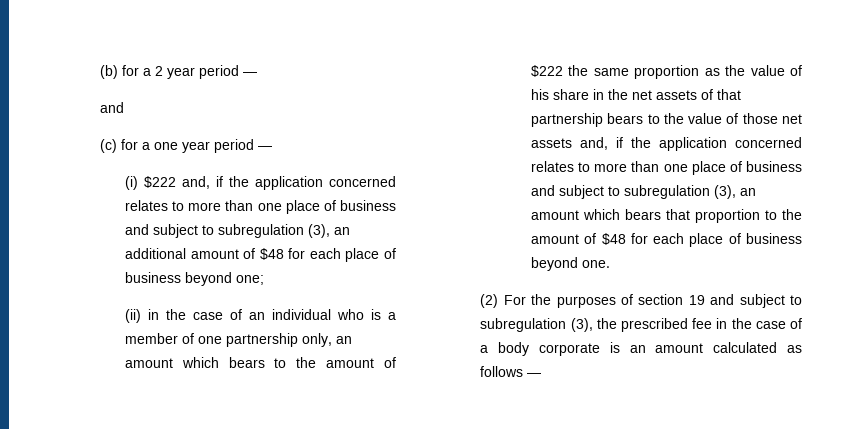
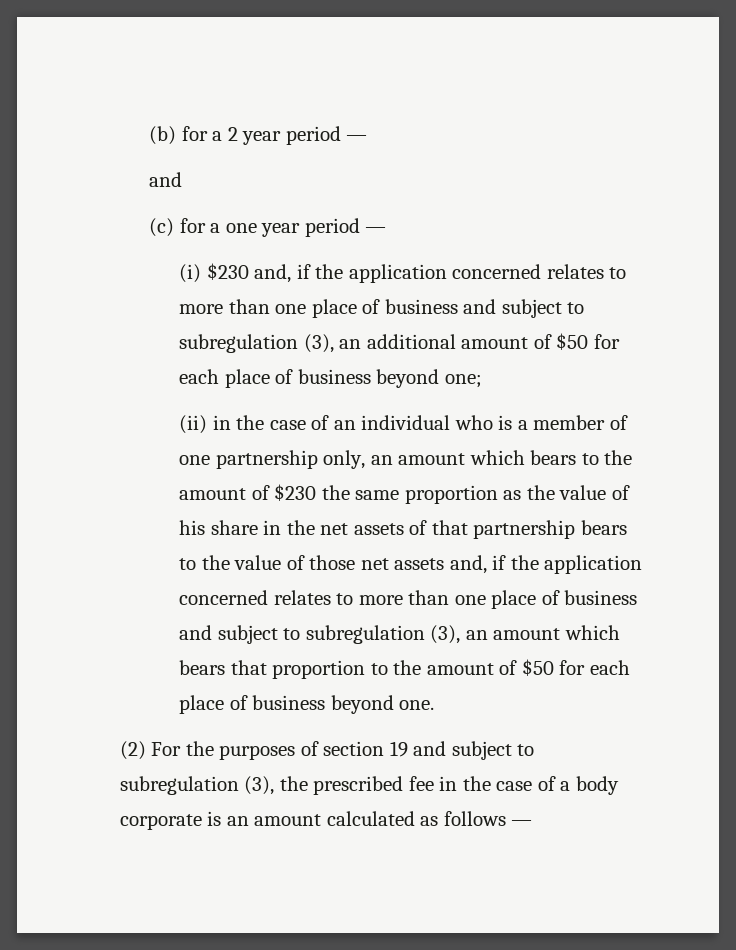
- (i) $222 and, if the application concerned relates to more than one place of business and subject to subregulation (3), an additional amount of $48 for each place of business beyond one;
+ (i) $230 and, if the application concerned relates to more than one place of business and subject to subregulation (3), an additional amount of $50 for each place of business beyond one;
- (ii) in the case of an individual who is a member of one partnership only, an amount which bears to the amount of $222 the same proportion as the value of his share in the net assets of that partnership bears to the value of those net assets and, if the application concerned relates to more than one place of business and subject to subregulation (3), an amount which bears that proportion to the amount of $48 for each place of business beyond one.
+ (ii) in the case of an individual who is a member of one partnership only, an amount which bears to the amount of $230 the same proportion as the value of his share in the net assets of that partnership bears to the value of those net assets and, if the application concerned relates to more than one place of business and subject to subregulation (3), an amount which bears that proportion to the amount of $50 for each place of business beyond one.

